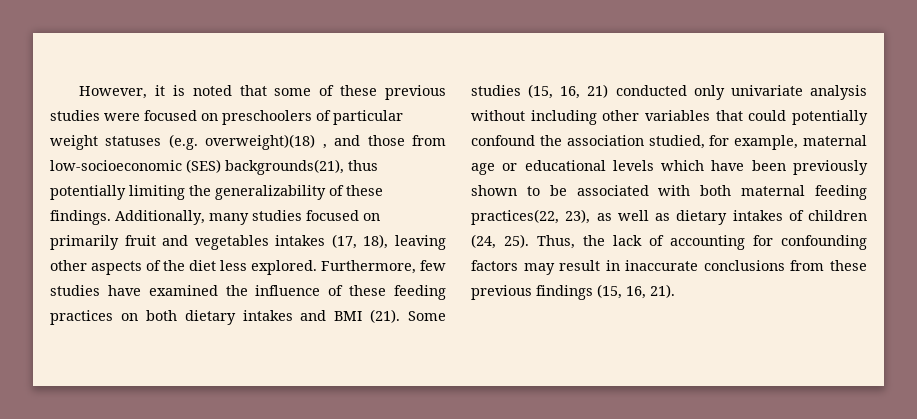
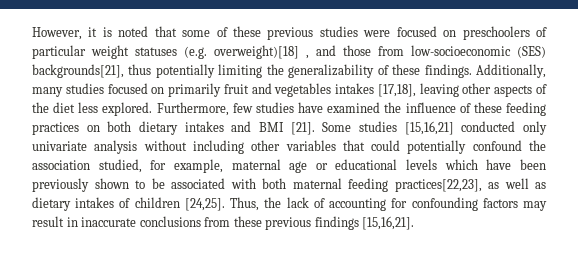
- However, it is noted that some of these previous studies were focused on preschoolers of particular weight statuses (e.g. overweight)(18) , and those from low-socioeconomic (SES) backgrounds(21), thus potentially limiting the generalizability of these findings.
+ However, it is noted that some of these previous studies were focused on preschoolers of particular weight statuses (e.g. overweight)[18] , and those from low-socioeconomic (SES) backgrounds[21], thus potentially limiting the generalizability of these findings.
- Additionally, many studies focused on primarily fruit and vegetables intakes (17, 18), leaving other aspects of the diet less explored.
+ Additionally, many studies focused on primarily fruit and vegetables intakes [17,18], leaving other aspects of the diet less explored.
- Furthermore, few studies have examined the influence of these feeding practices on both dietary intakes and BMI (21).
+ Furthermore, few studies have examined the influence of these feeding practices on both dietary intakes and BMI [21].
- Some studies (15, 16, 21) conducted only univariate analysis without including other variables that could potentially confound the association studied, for example, maternal age or educational levels which have been previously shown to be associated with both maternal feeding practices(22, 23), as well as dietary intakes of children (24, 25).
+ Some studies [15,16,21] conducted only univariate analysis without including other variables that could potentially confound the association studied, for example, maternal age or educational levels which have been previously shown to be associated with both maternal feeding practices[22,23], as well as dietary intakes of children [24,25].
- Thus, the lack of accounting for confounding factors may result in inaccurate conclusions from these previous findings (15, 16, 21).
+ Thus, the lack of accounting for confounding factors may result in inaccurate conclusions from these previous findings [15,16,21].

